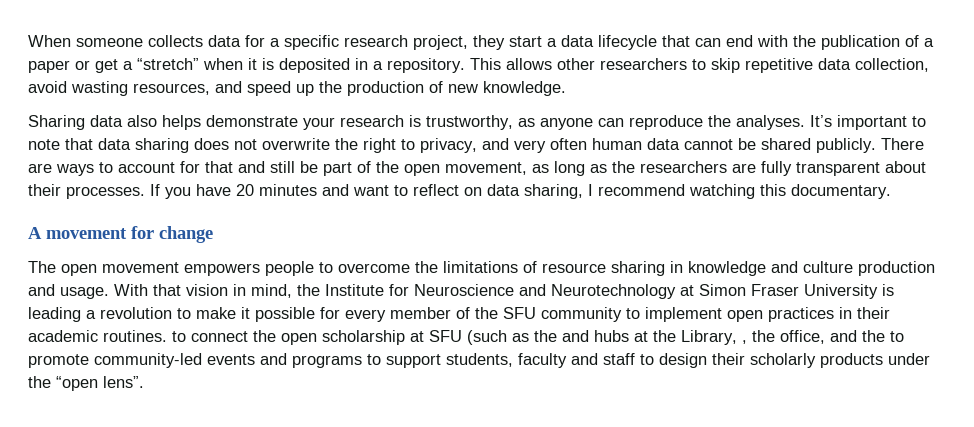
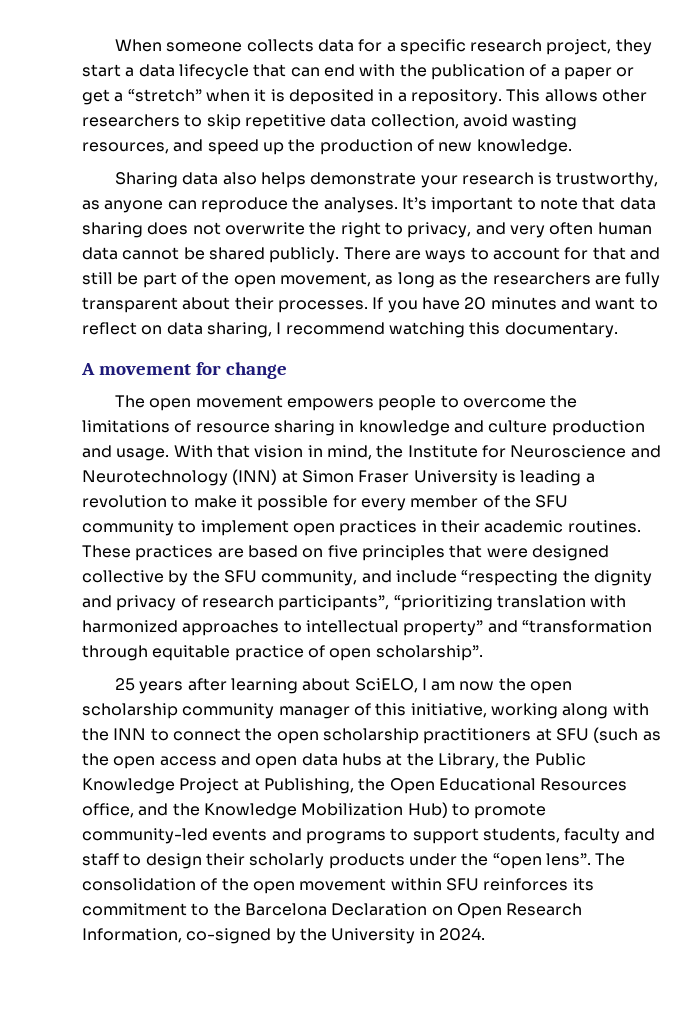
- With that vision in mind, the Institute for Neuroscience and Neurotechnology at Simon Fraser University is leading a revolution to make it possible for every member of the SFU community to implement open practices in their academic routines. to connect the open scholarship at SFU (such as the and hubs at the Library, , the office, and the to promote community-led events and programs to support students, faculty and staff to design their scholarly products under the “open lens”.
+ With that vision in mind, the Institute for Neuroscience and Neurotechnology (INN) at Simon Fraser University is leading a revolution to make it possible for every member of the SFU community to implement open practices in their academic routines. These practices are based on five principles that were designed collective by the SFU community, and include “respecting the dignity and privacy of research participants”, “prioritizing translation with harmonized approaches to intellectual property” and “transformation through equitable practice of open scholarship”.
+ 25 years after learning about SciELO, I am now the open scholarship community manager of this initiative, working along with the INN to connect the open scholarship practitioners at SFU (such as the open access and open data hubs at the Library, the Public Knowledge Project at Publishing, the Open Educational Resources office, and the Knowledge Mobilization Hub) to promote community-led events and programs to support students, faculty and staff to design their scholarly products under the “open lens”.
+ The consolidation of the open movement within SFU reinforces its commitment to the Barcelona Declaration on Open Research Information, co-signed by the University in 2024.

